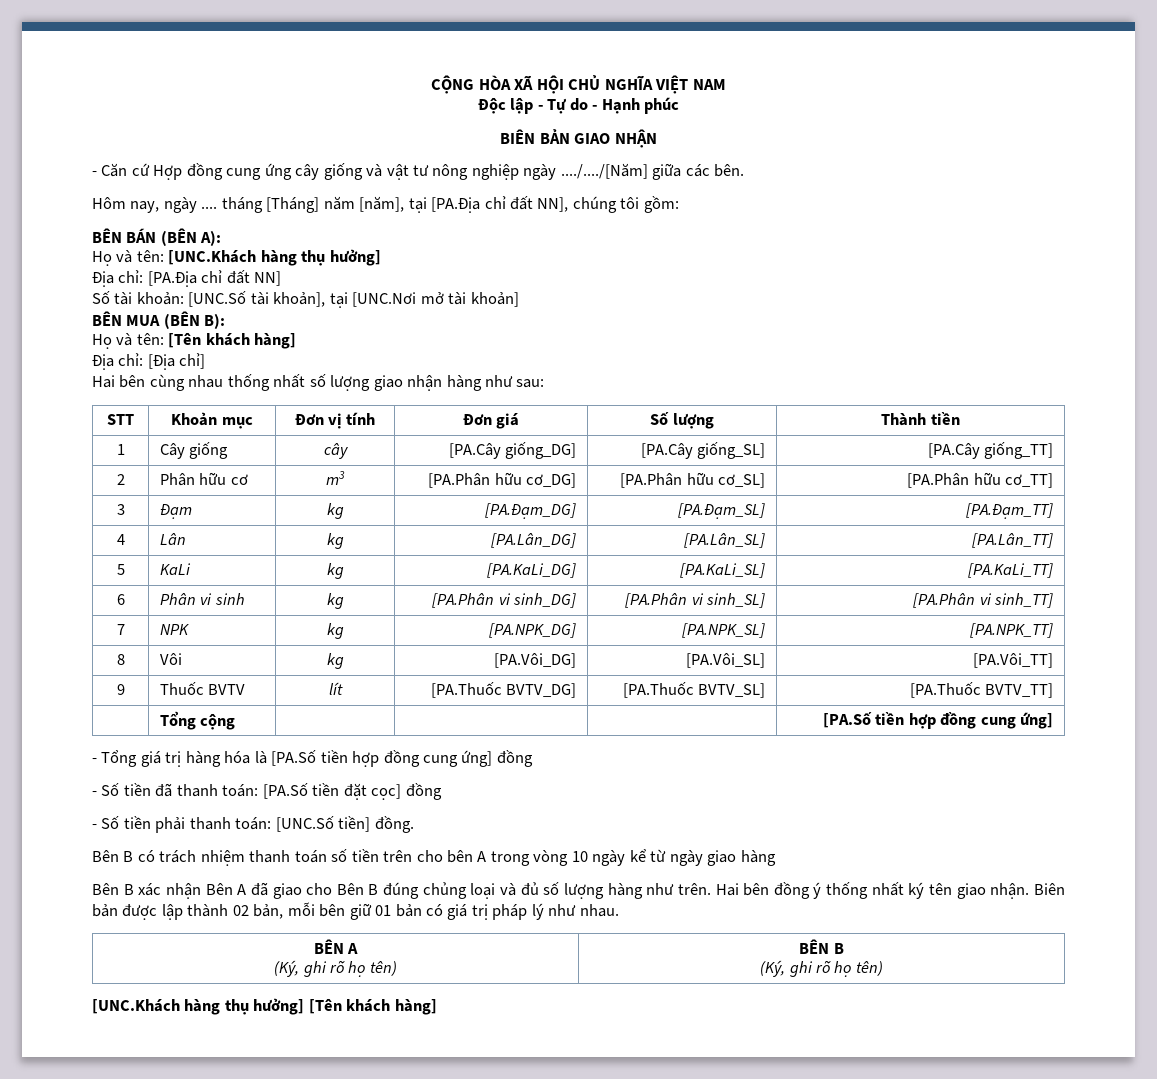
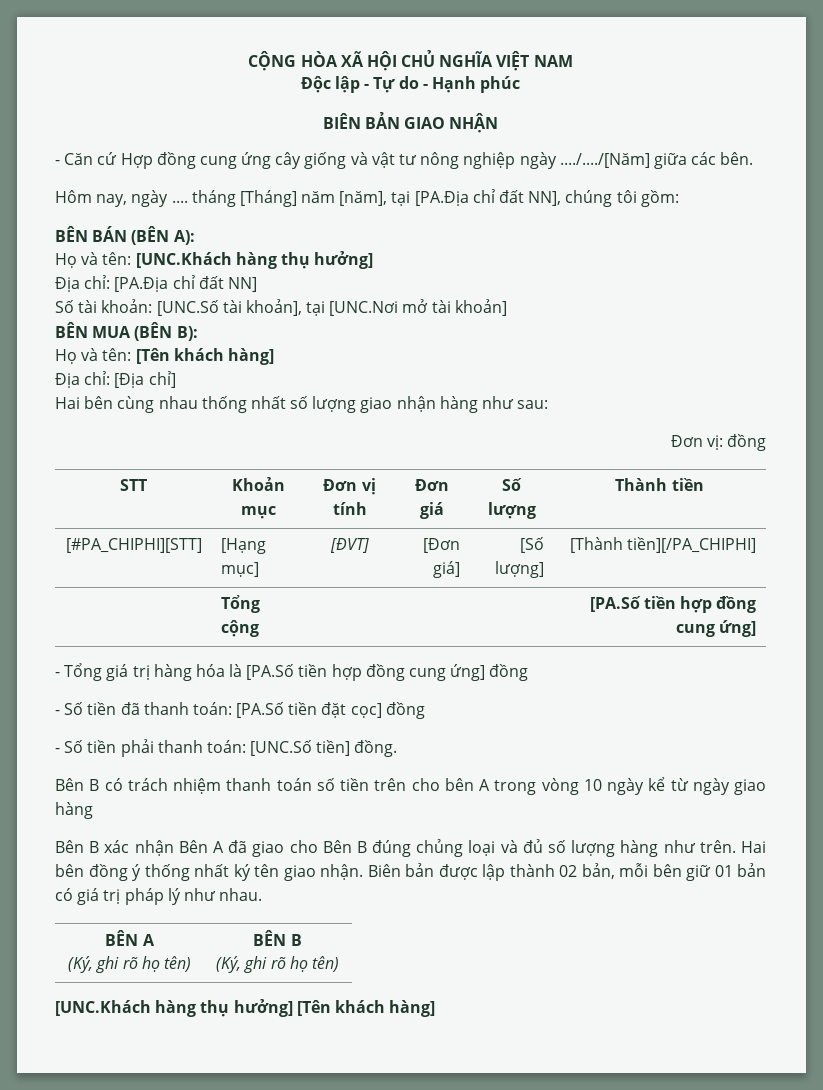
+ Đơn vị: đồng
- 1 | Cây giống | cây | [PA.Cây giống_DG] | [PA.Cây giống_SL] | [PA.Cây giống_TT]
- 2 | Phân hữu cơ | m3 | [PA.Phân hữu cơ_DG] | [PA.Phân hữu cơ_SL] | [PA.Phân hữu cơ_TT]
- 3 | Đạm | kg | [PA.Đạm_DG] | [PA.Đạm_SL] | [PA.Đạm_TT]
- 4 | Lân | kg | [PA.Lân_DG] | [PA.Lân_SL] | [PA.Lân_TT]
- 5 | KaLi | kg | [PA.KaLi_DG] | [PA.KaLi_SL] | [PA.KaLi_TT]
- 6 | Phân vi sinh | kg | [PA.Phân vi sinh_DG] | [PA.Phân vi sinh_SL] | [PA.Phân vi sinh_TT]
- 7 | NPK | kg | [PA.NPK_DG] | [PA.NPK_SL] | [PA.NPK_TT]
- 8 | Vôi | kg | [PA.Vôi_DG] | [PA.Vôi_SL] | [PA.Vôi_TT]
- 9 | Thuốc BVTV | lít | [PA.Thuốc BVTV_DG] | [PA.Thuốc BVTV_SL] | [PA.Thuốc BVTV_TT]
+ [#PA_CHIPHI][STT] | [Hạng mục] | [ĐVT] | [Đơn giá] | [Số lượng] | [Thành tiền][/PA_CHIPHI]

